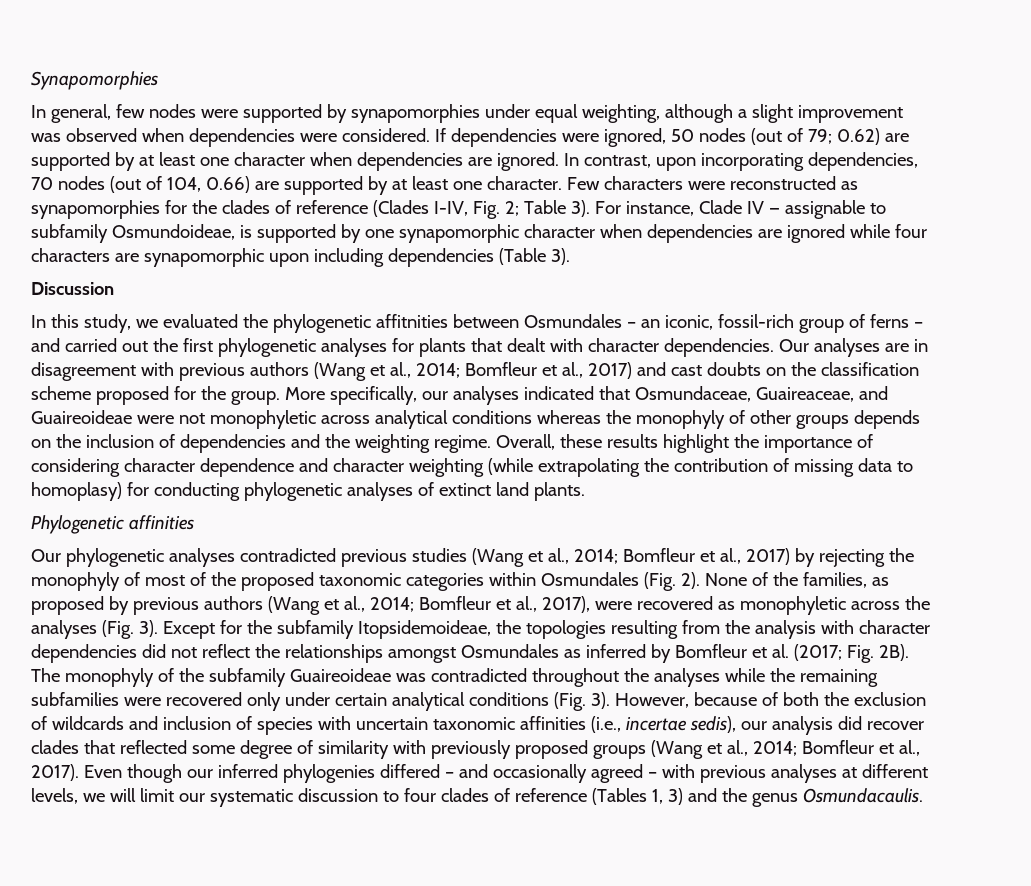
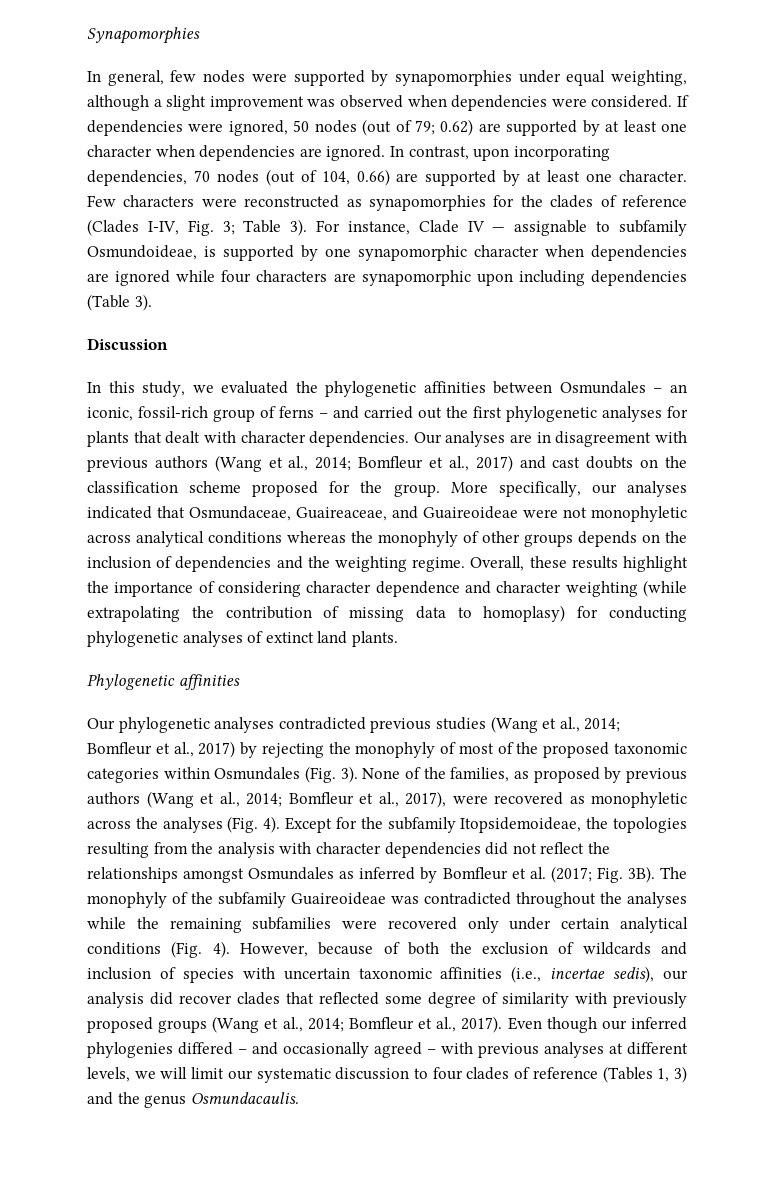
- Few characters were reconstructed as synapomorphies for the clades of reference (Clades I-IV, Fig. 2; Table 3).
+ Few characters were reconstructed as synapomorphies for the clades of reference (Clades I-IV, Fig. 3; Table 3).
- In this study, we evaluated the phylogenetic affitnities between Osmundales – an iconic, fossil-rich group of ferns – and carried out the first phylogenetic analyses for plants that dealt with character dependencies.
+ In this study, we evaluated the phylogenetic affinities between Osmundales – an iconic, fossil-rich group of ferns – and carried out the first phylogenetic analyses for plants that dealt with character dependencies.
- Our phylogenetic analyses contradicted previous studies (Wang et al., 2014; Bomfleur et al., 2017) by rejecting the monophyly of most of the proposed taxonomic categories within Osmundales (Fig. 2).
+ Our phylogenetic analyses contradicted previous studies (Wang et al., 2014; Bomfleur et al., 2017) by rejecting the monophyly of most of the proposed taxonomic categories within Osmundales (Fig. 3).
- None of the families, as proposed by previous authors (Wang et al., 2014; Bomfleur et al., 2017), were recovered as monophyletic across the analyses (Fig. 3).
+ None of the families, as proposed by previous authors (Wang et al., 2014; Bomfleur et al., 2017), were recovered as monophyletic across the analyses (Fig. 4).
- Except for the subfamily Itopsidemoideae, the topologies resulting from the analysis with character dependencies did not reflect the relationships amongst Osmundales as inferred by Bomfleur et al. (2017; Fig. 2B).
+ Except for the subfamily Itopsidemoideae, the topologies resulting from the analysis with character dependencies did not reflect the relationships amongst Osmundales as inferred by Bomfleur et al. (2017; Fig. 3B).
- The monophyly of the subfamily Guaireoideae was contradicted throughout the analyses while the remaining subfamilies were recovered only under certain analytical conditions (Fig. 3).
+ The monophyly of the subfamily Guaireoideae was contradicted throughout the analyses while the remaining subfamilies were recovered only under certain analytical conditions (Fig. 4).

